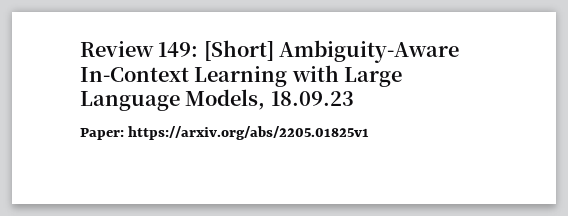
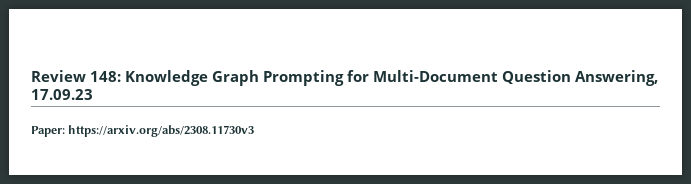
- Review 149: [Short] Ambiguity-Aware In-Context Learning with Large Language Models, 18.09.23
+ Review 148: Knowledge Graph Prompting for Multi-Document Question Answering, 17.09.23
- Paper: https://arxiv.org/abs/2205.01825v1
+ Paper: https://arxiv.org/abs/2308.11730v3

